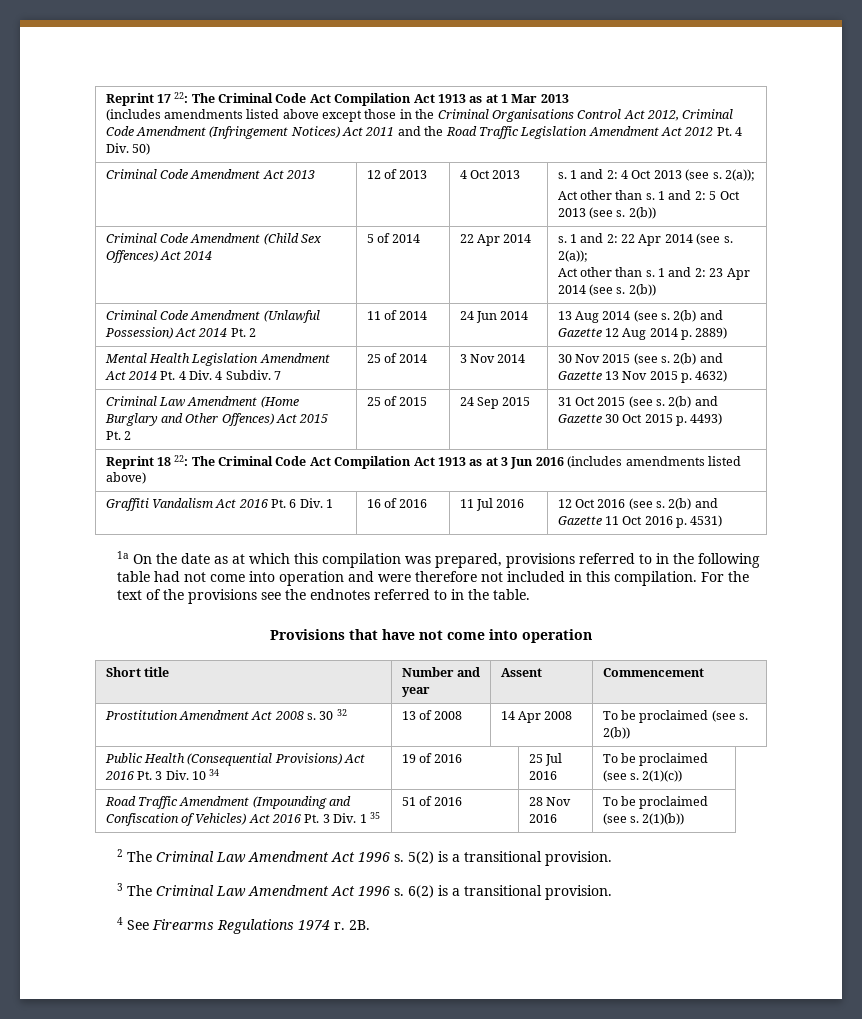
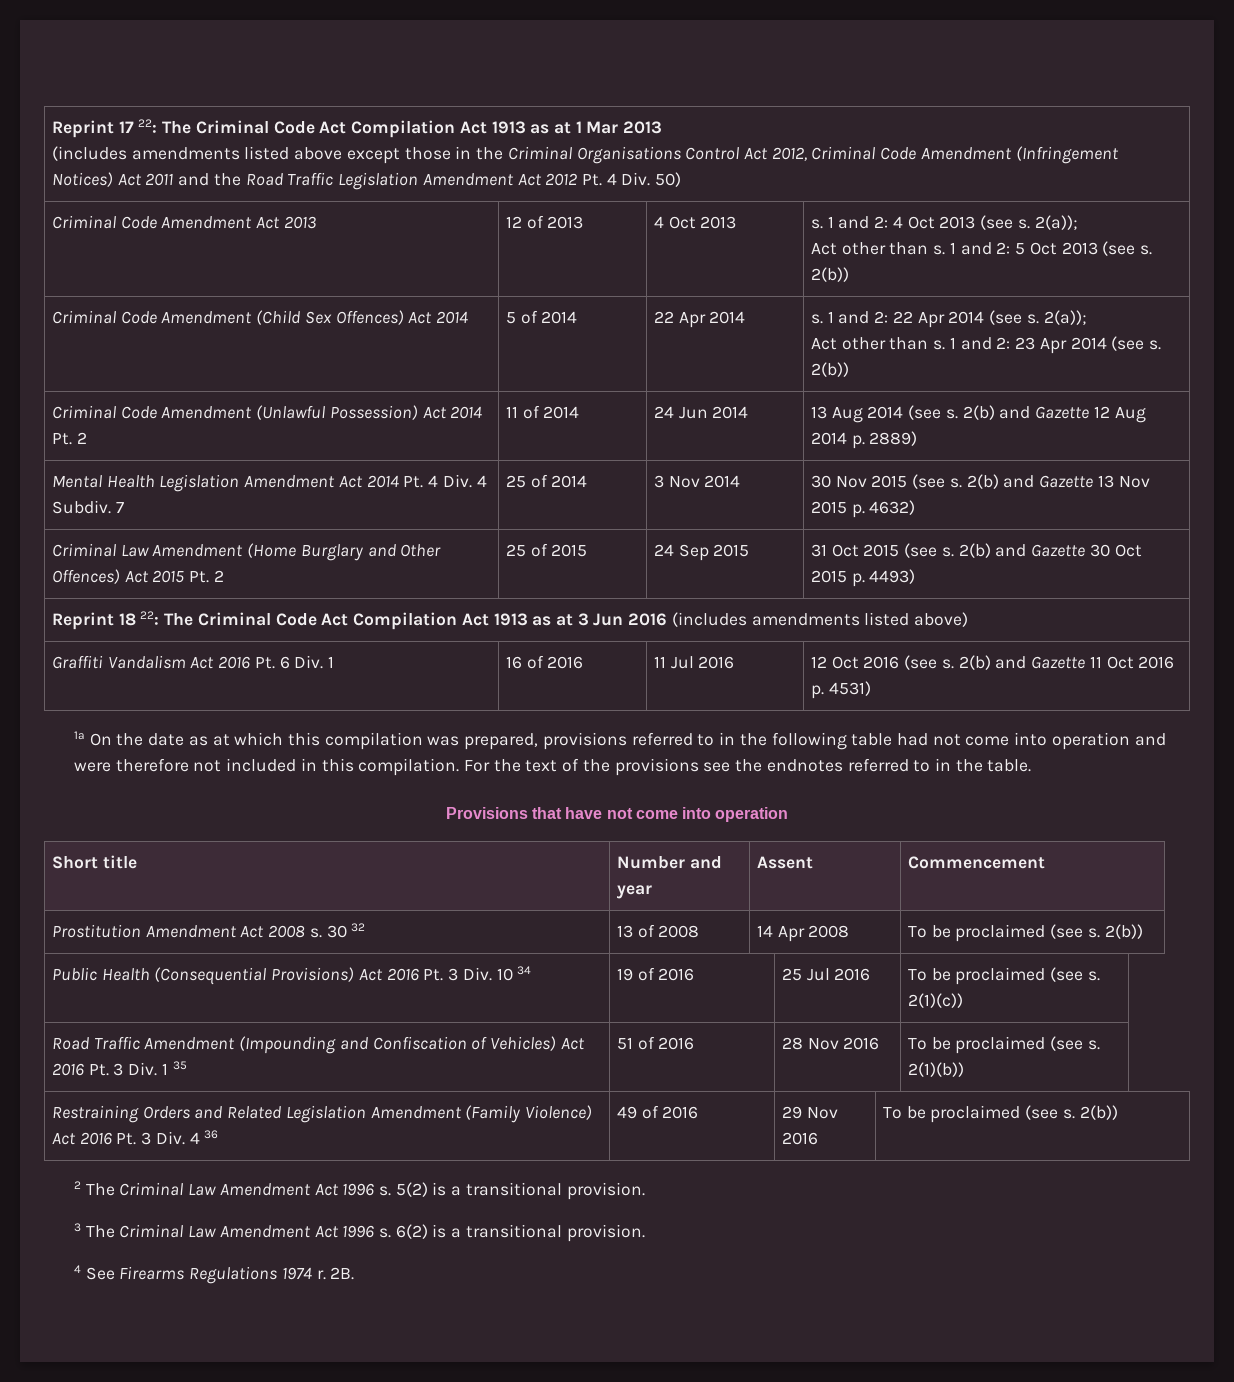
+ Restraining Orders and Related Legislation Amendment (Family Violence) Act 2016 Pt. 3 Div. 4 36 | 49 of 2016 | 29 Nov 2016 | To be proclaimed (see s. 2(b))

